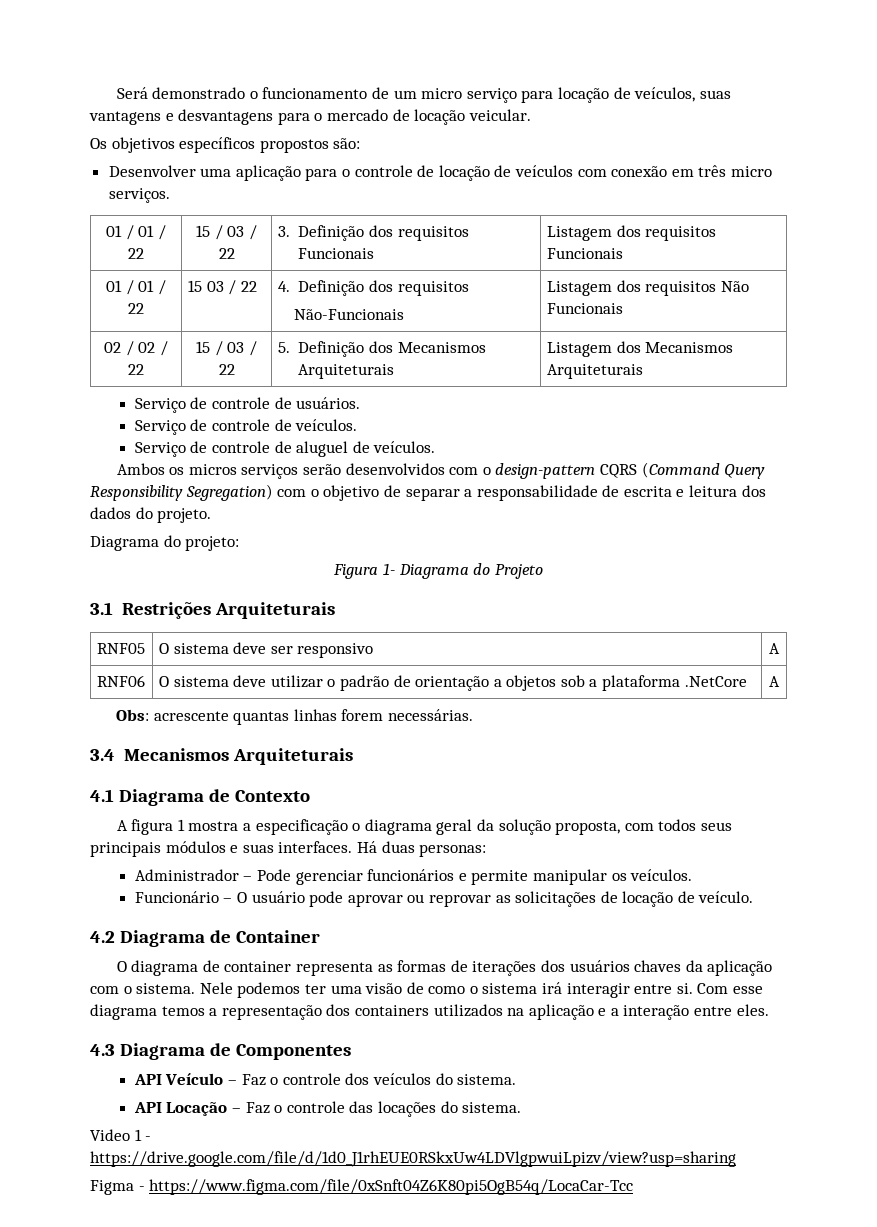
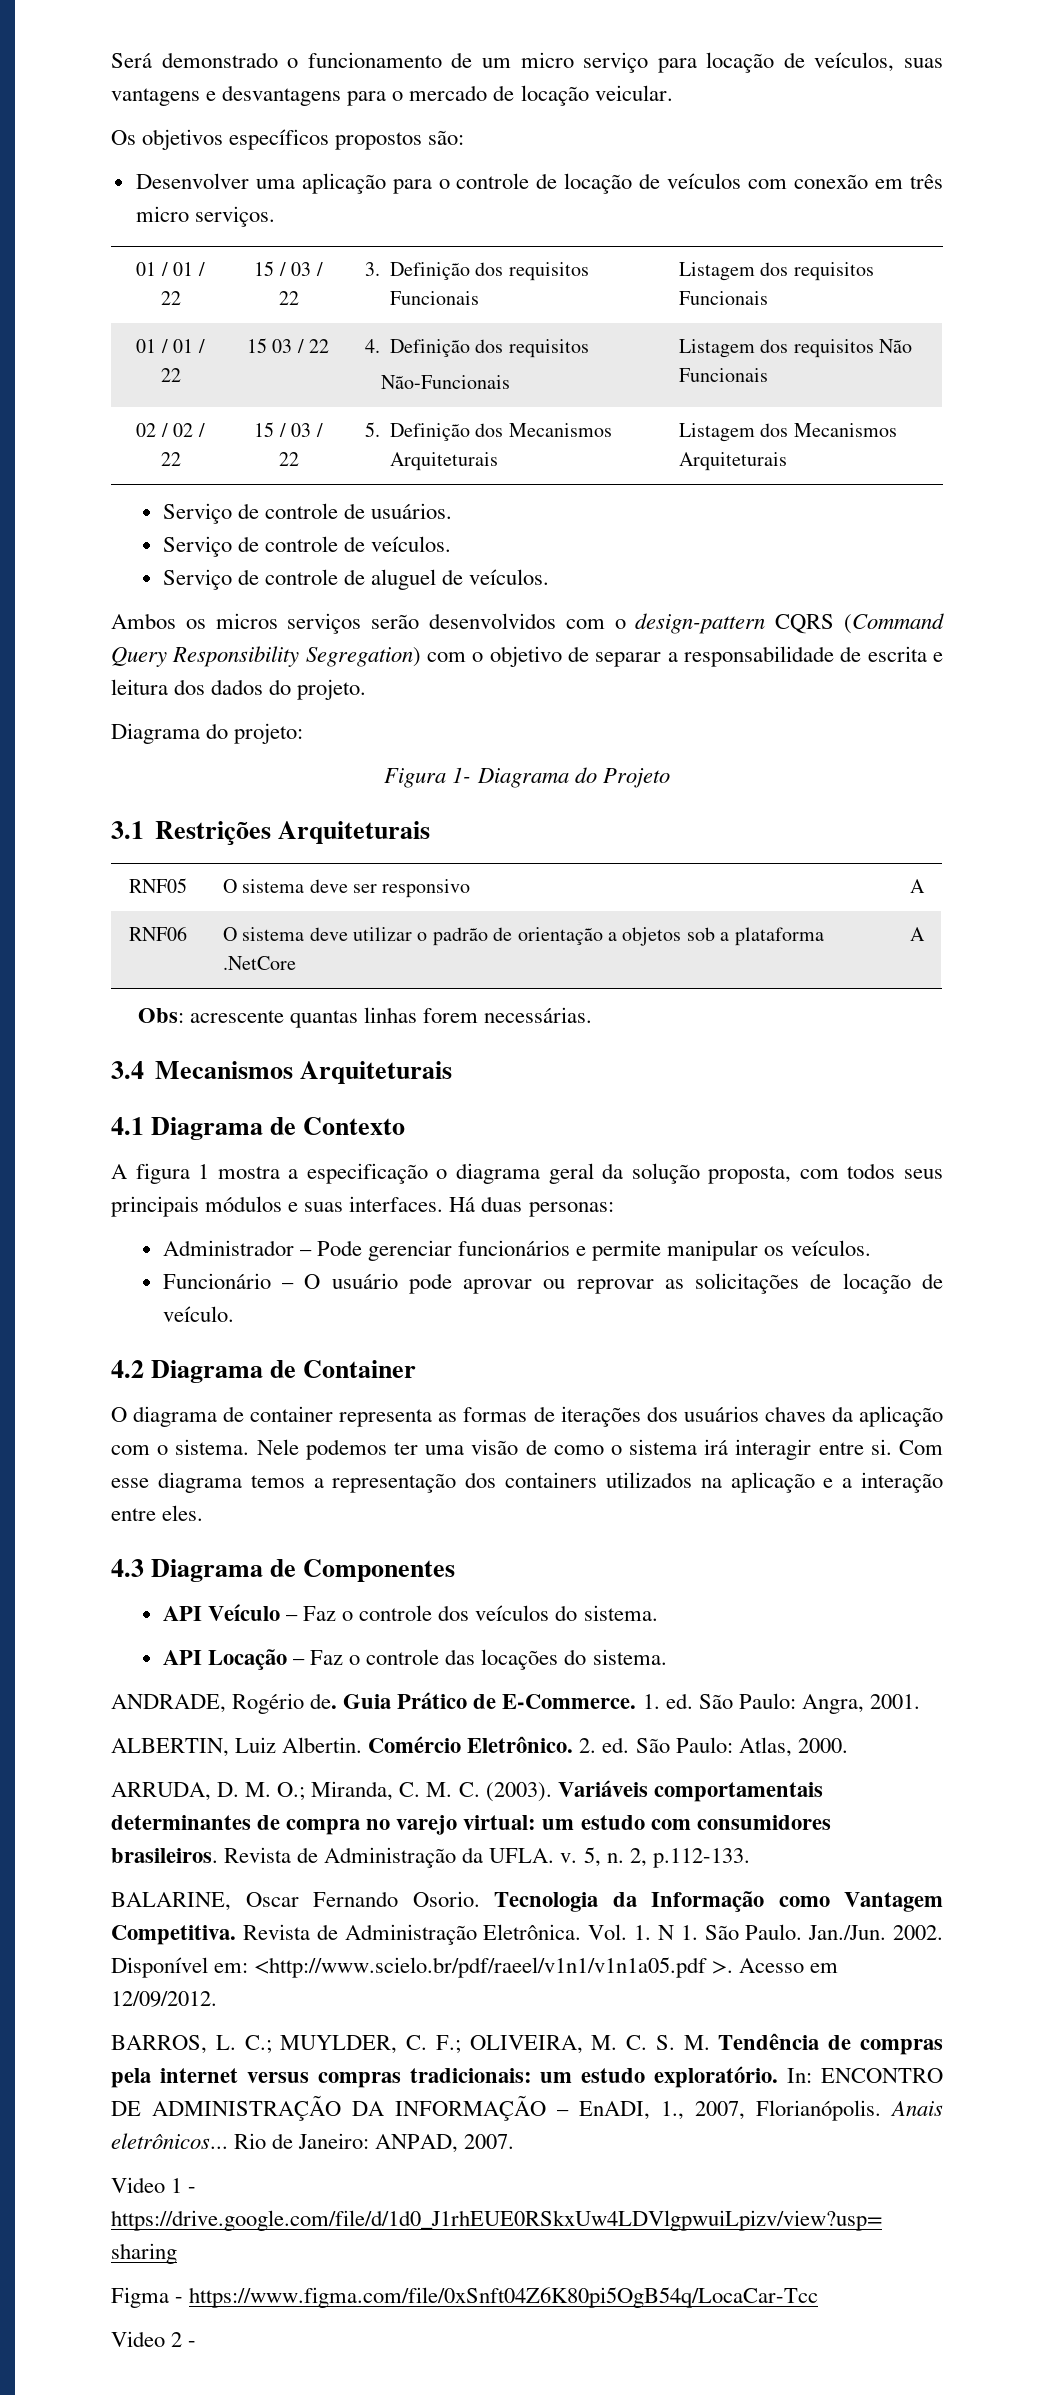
+ ANDRADE, Rogério de. Guia Prático de E-Commerce. 1. ed. São Paulo: Angra, 2001.
+ ALBERTIN, Luiz Albertin. Comércio Eletrônico. 2. ed. São Paulo: Atlas, 2000.
+ ARRUDA, D. M. O.; Miranda, C. M. C. (2003). Variáveis comportamentais determinantes de compra no varejo virtual: um estudo com consumidores brasileiros. Revista de Administração da UFLA. v. 5, n. 2, p.112-133.
+ BALARINE, Oscar Fernando Osorio. Tecnologia da Informação como Vantagem Competitiva. Revista de Administração Eletrônica. Vol. 1. N 1. São Paulo. Jan./Jun. 2002. Disponível em: <http://www.scielo.br/pdf/raeel/v1n1/v1n1a05.pdf >. Acesso em 12/09/2012.
+ BARROS, L. C.; MUYLDER, C. F.; OLIVEIRA, M. C. S. M. Tendência de compras pela internet versus compras tradicionais: um estudo exploratório. In: ENCONTRO DE ADMINISTRAÇÃO DA INFORMAÇÃO – EnADI, 1., 2007, Florianópolis. Anais eletrônicos... Rio de Janeiro: ANPAD, 2007.
+ Video 2 -

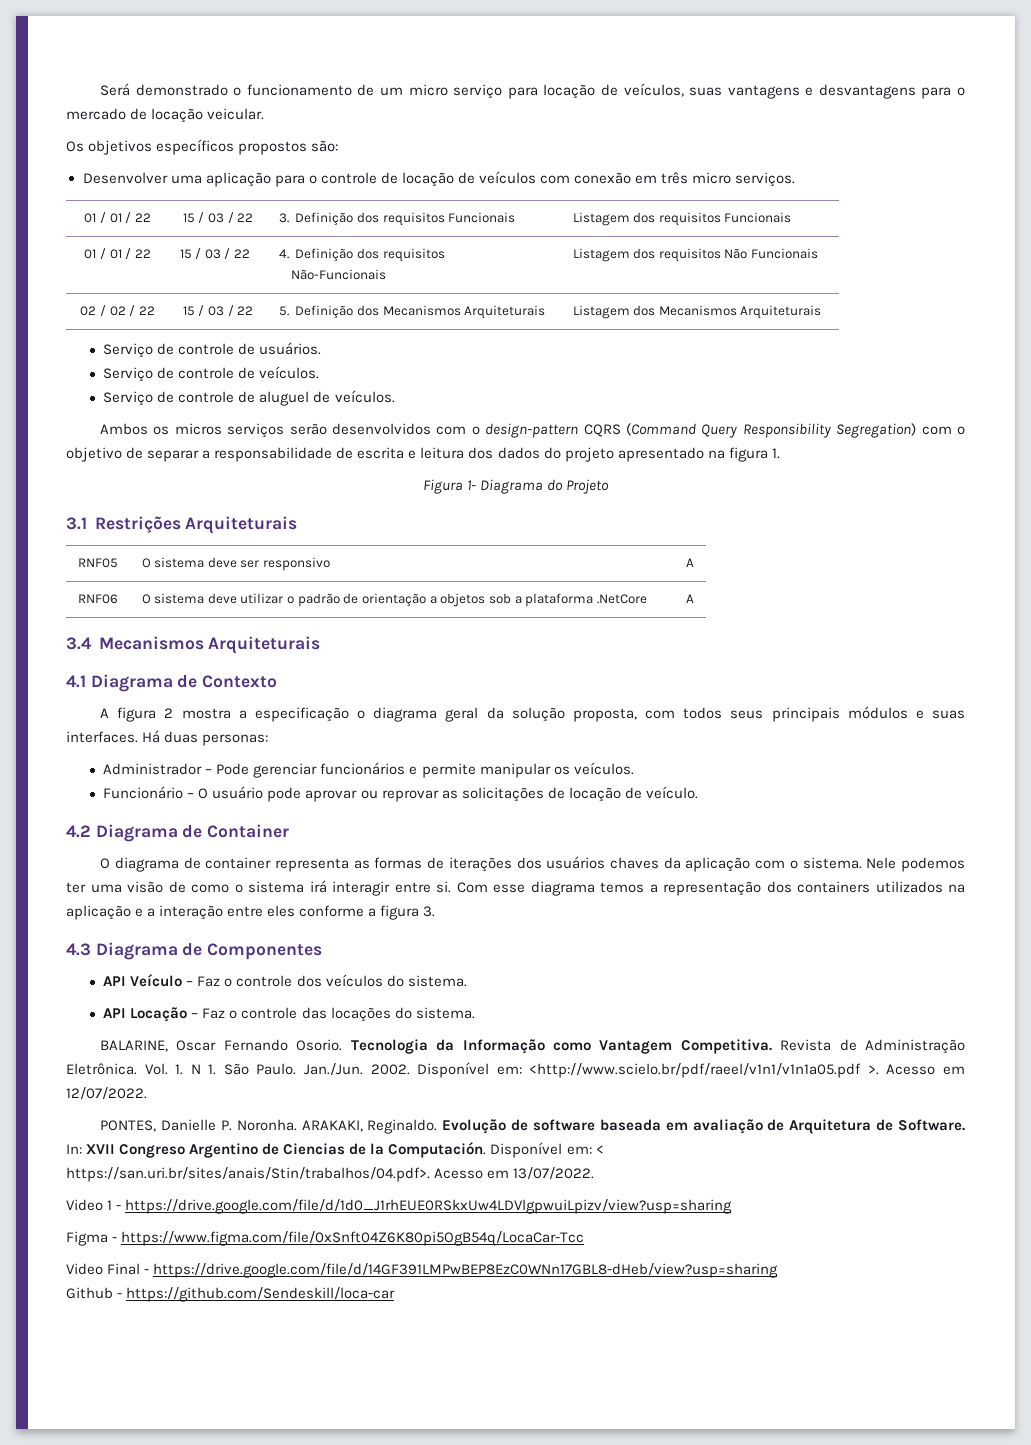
- 01 / 01 / 22 | 15 03 / 22 | 4. Definição dos requisitos
+ 01 / 01 / 22 | 15 / 03 / 22 | 4. Definição dos requisitos
- Ambos os micros serviços serão desenvolvidos com o design-pattern CQRS (Command Query Responsibility Segregation) com o objetivo de separar a responsabilidade de escrita e leitura dos dados do projeto.
- Diagrama do projeto:
+ Ambos os micros serviços serão desenvolvidos com o design-pattern CQRS (Command Query Responsibility Segregation) com o objetivo de separar a responsabilidade de escrita e leitura dos dados do projeto apresentado na figura 1.
- Obs: acrescente quantas linhas forem necessárias.
- A figura 1 mostra a especificação o diagrama geral da solução proposta, com todos seus principais módulos e suas interfaces.
+ A figura 2 mostra a especificação o diagrama geral da solução proposta, com todos seus principais módulos e suas interfaces.
- Com esse diagrama temos a representação dos containers utilizados na aplicação e a interação entre eles.
+ Com esse diagrama temos a representação dos containers utilizados na aplicação e a interação entre eles conforme a figura 3.
- ANDRADE, Rogério de. Guia Prático de E-Commerce. 1. ed. São Paulo: Angra, 2001.
- ALBERTIN, Luiz Albertin. Comércio Eletrônico. 2. ed. São Paulo: Atlas, 2000.
- ARRUDA, D. M. O.; Miranda, C. M. C. (2003). Variáveis comportamentais determinantes de compra no varejo virtual: um estudo com consumidores brasileiros. Revista de Administração da UFLA. v. 5, n. 2, p.112-133.
- Acesso em 12/09/2012.
- BARROS, L. C.; MUYLDER, C. F.; OLIVEIRA, M. C. S. M. Tendência de compras pela internet versus compras tradicionais: um estudo exploratório. In: ENCONTRO DE ADMINISTRAÇÃO DA INFORMAÇÃO – EnADI, 1., 2007, Florianópolis. Anais eletrônicos... Rio de Janeiro: ANPAD, 2007.
+ Acesso em 12/07/2022.
+ PONTES, Danielle P. Noronha. ARAKAKI, Reginaldo. Evolução de software baseada em avaliação de Arquitetura de Software. In: XVII Congreso Argentino de Ciencias de la Computación. Disponível em: < https://san.uri.br/sites/anais/Stin/trabalhos/04.pdf>. Acesso em 13/07/2022.
- Video 2 -
+ Video Final - https://drive.google.com/file/d/14GF391LMPwBEP8EzC0WNn17GBL8-dHeb/view?usp=sharing
+ Github - https://github.com/Sendeskill/loca-car

